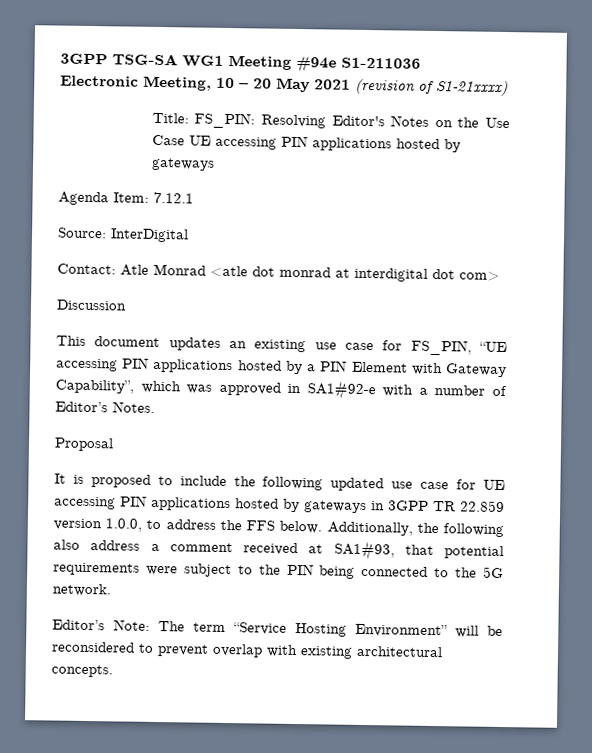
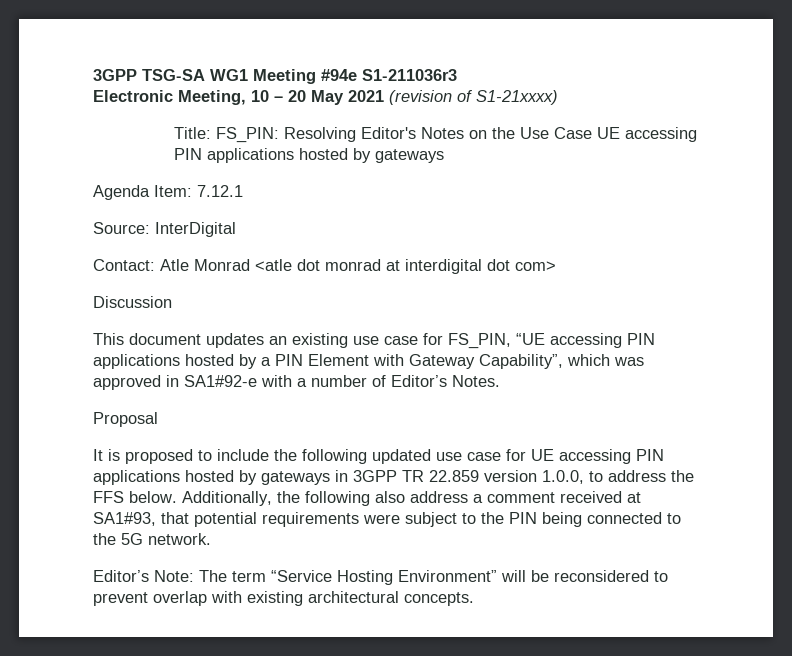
- 3GPP TSG-SA WG1 Meeting #94e S1-211036
+ 3GPP TSG-SA WG1 Meeting #94e S1-211036r3

